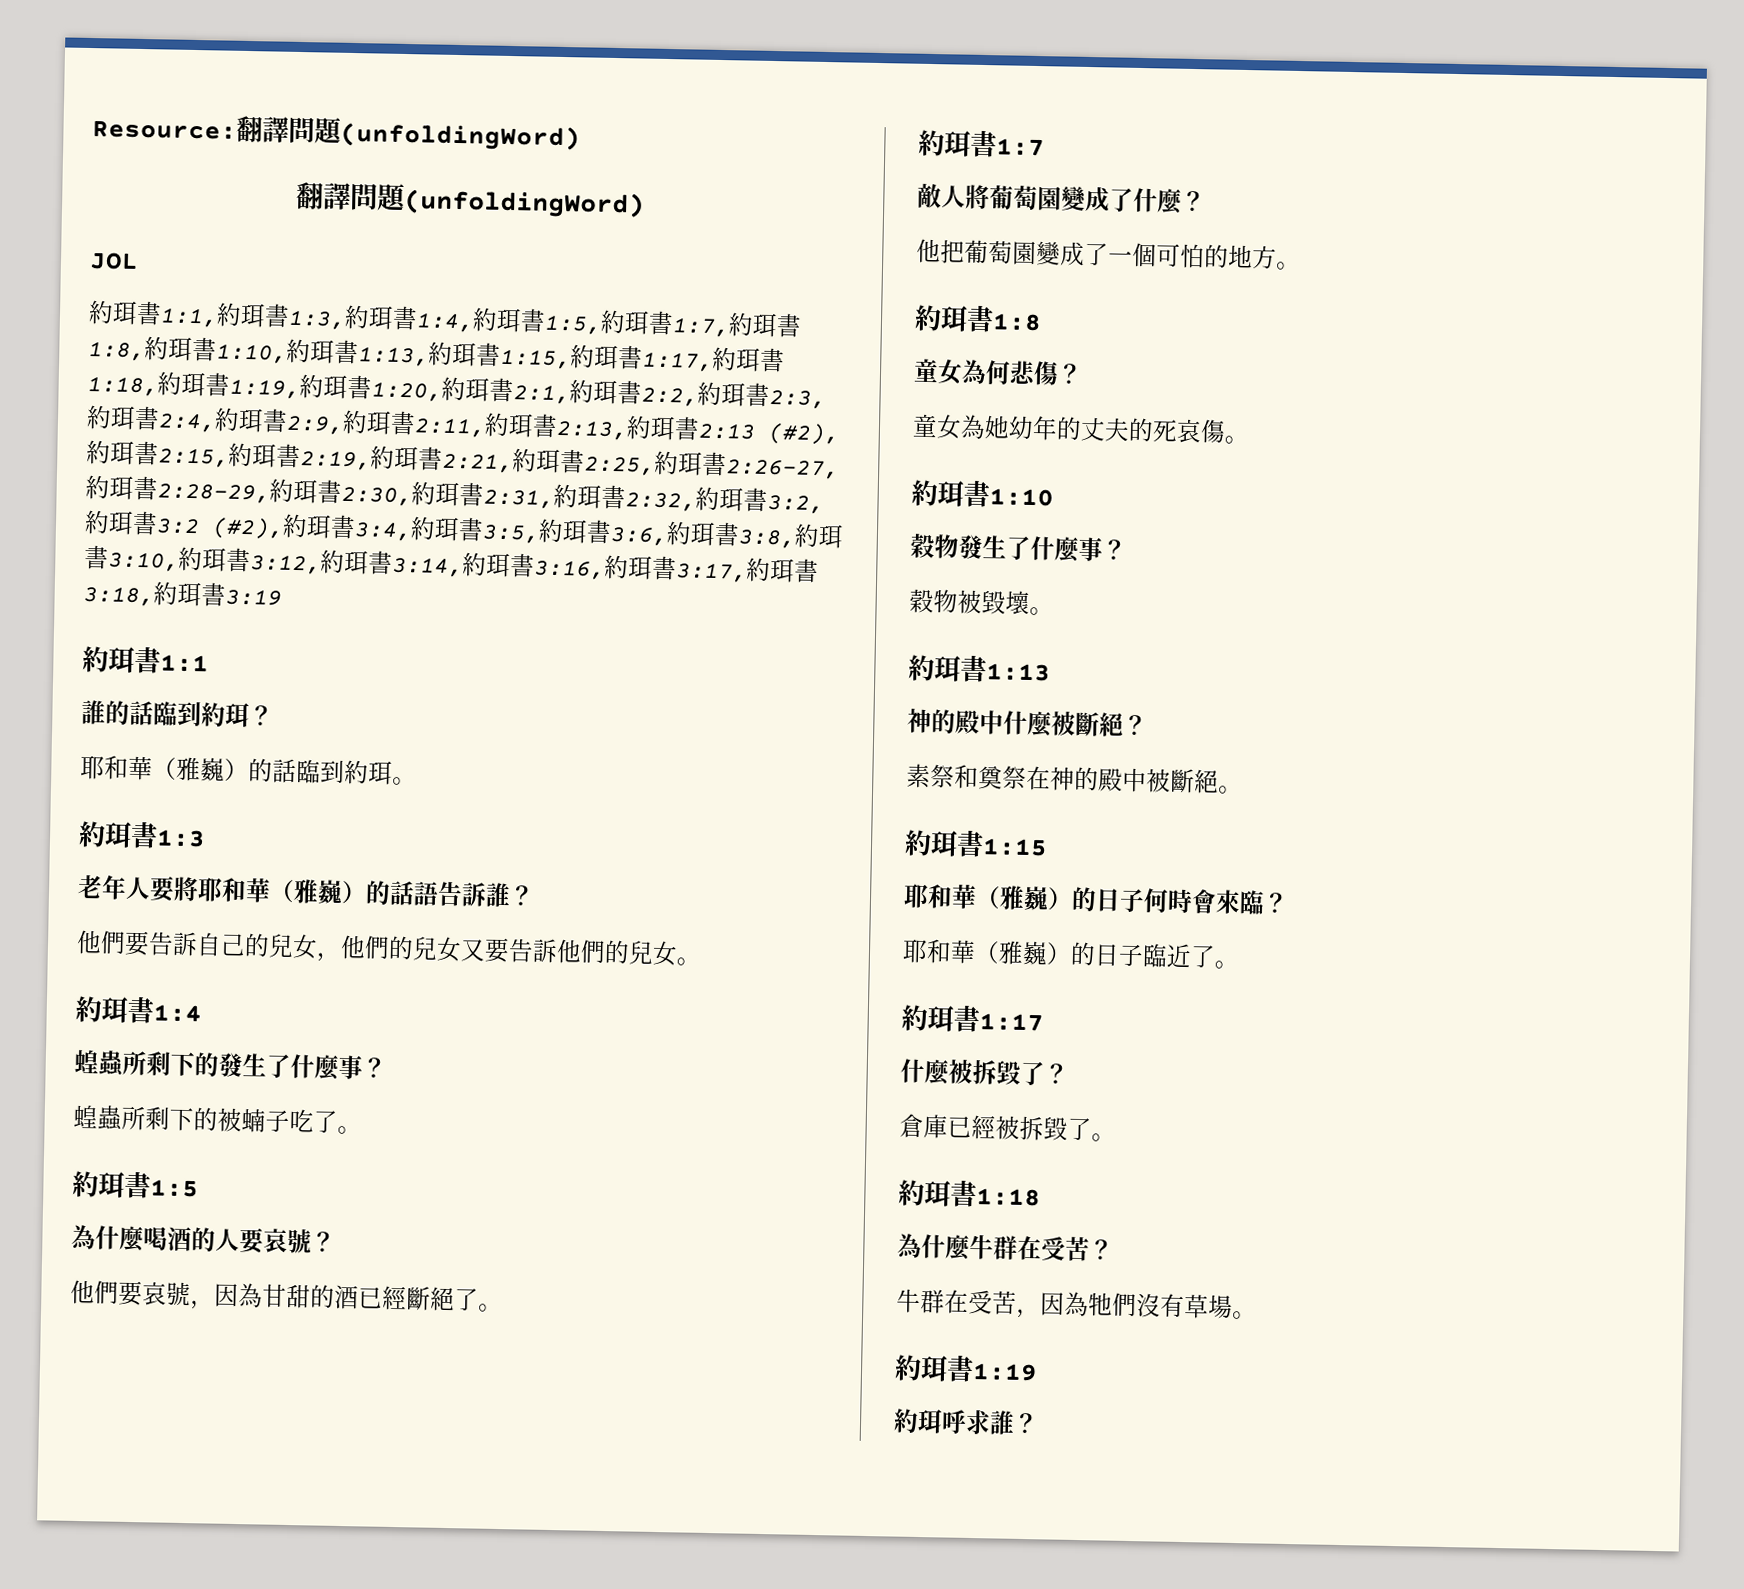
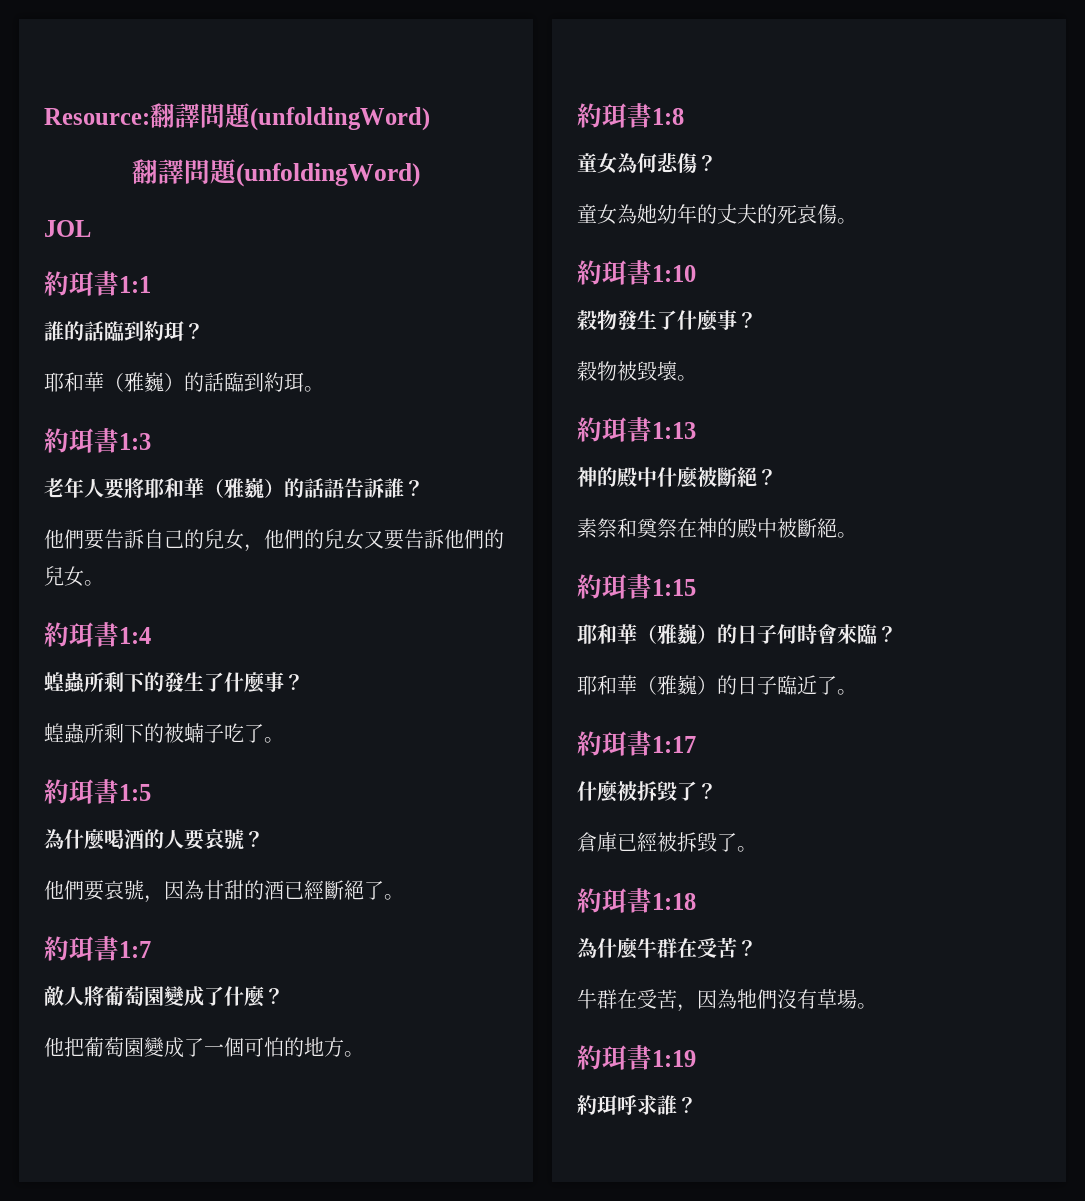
- 約珥書1:1,約珥書1:3,約珥書1:4,約珥書1:5,約珥書1:7,約珥書1:8,約珥書1:10,約珥書1:13,約珥書1:15,約珥書1:17,約珥書1:18,約珥書1:19,約珥書1:20,約珥書2:1,約珥書2:2,約珥書2:3,約珥書2:4,約珥書2:9,約珥書2:11,約珥書2:13,約珥書2:13 (#2),約珥書2:15,約珥書2:19,約珥書2:21,約珥書2:25,約珥書2:26–27,約珥書2:28–29,約珥書2:30,約珥書2:31,約珥書2:32,約珥書3:2,約珥書3:2 (#2),約珥書3:4,約珥書3:5,約珥書3:6,約珥書3:8,約珥書3:10,約珥書3:12,約珥書3:14,約珥書3:16,約珥書3:17,約珥書3:18,約珥書3:19

